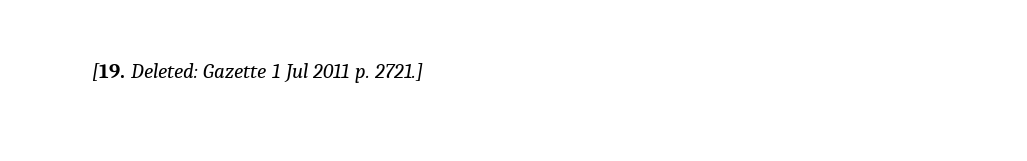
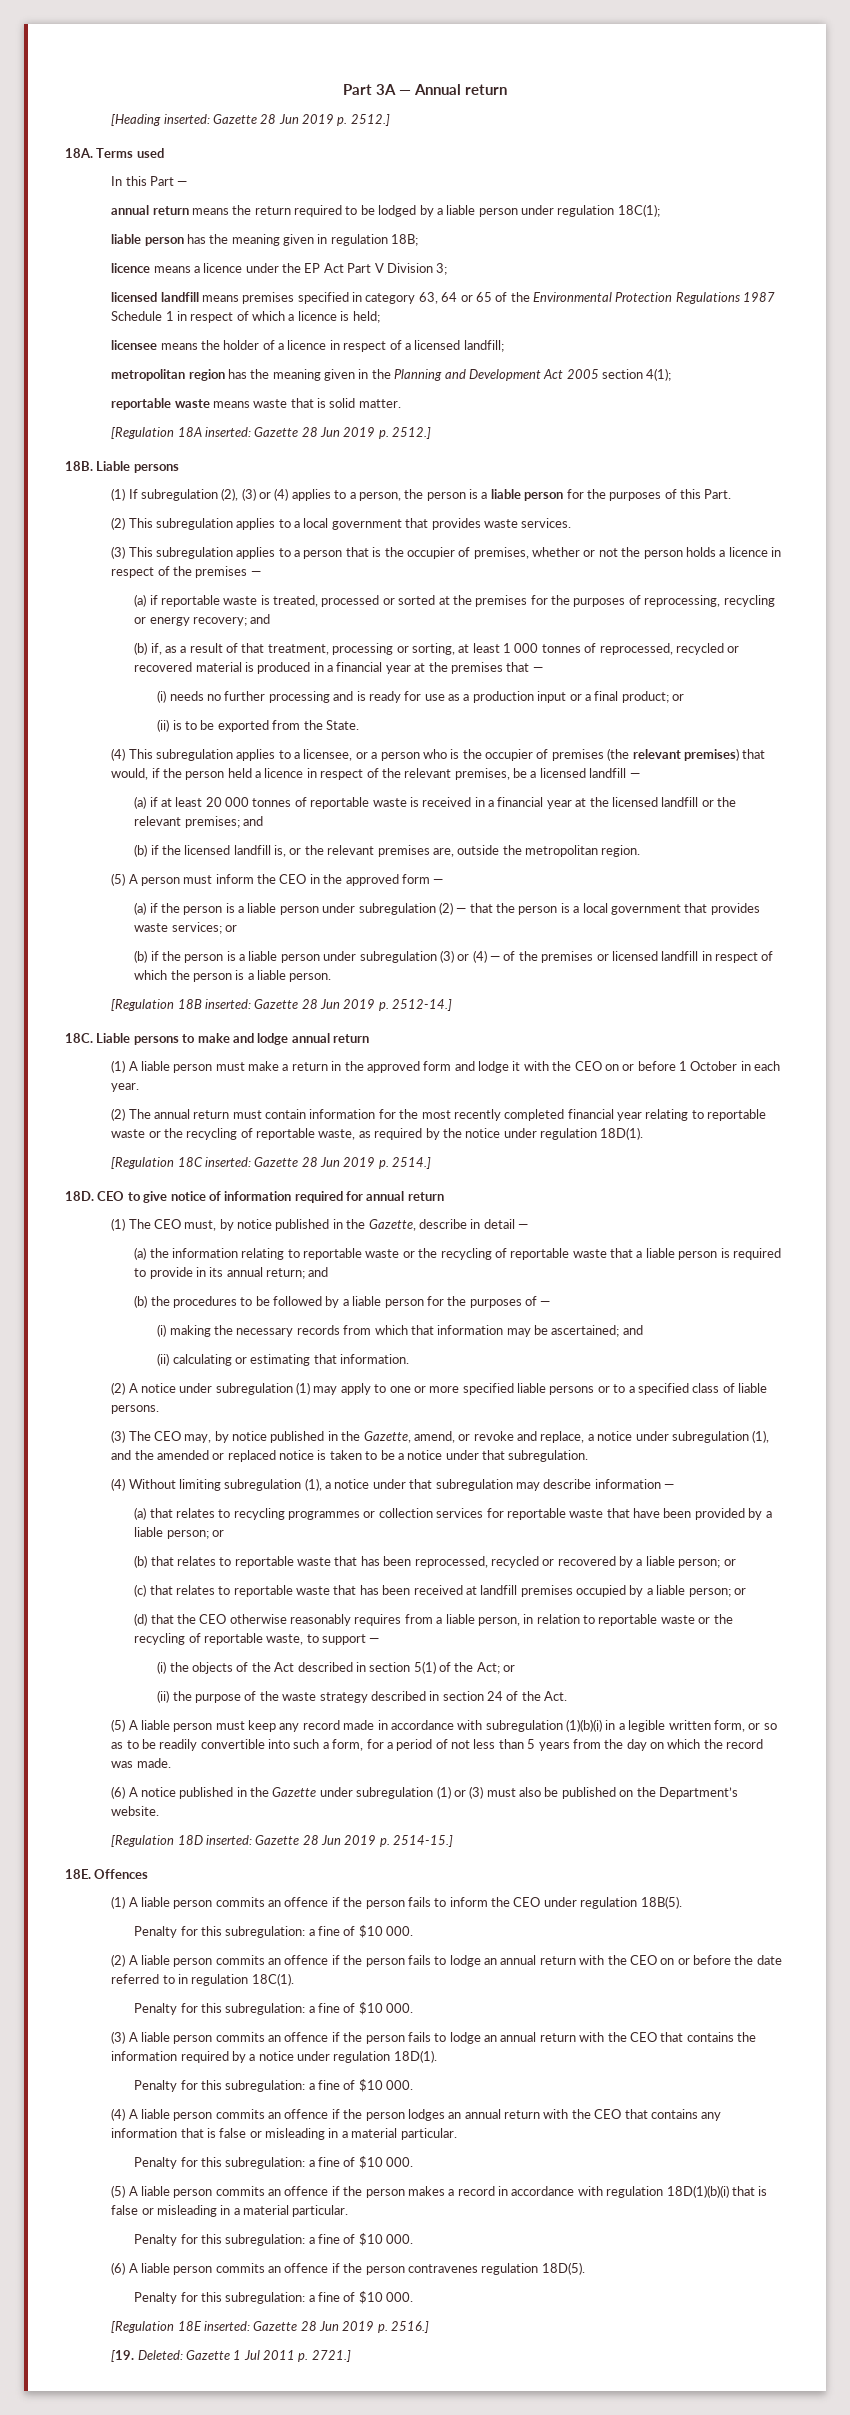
+ Part 3A — Annual return
+ [Heading inserted: Gazette 28 Jun 2019 p. 2512.]
+ 18A. Terms used
+ In this Part —
+ annual return means the return required to be lodged by a liable person under regulation 18C(1);
+ liable person has the meaning given in regulation 18B;
+ licence means a licence under the EP Act Part V Division 3;
+ licensed landfill means premises specified in category 63, 64 or 65 of the Environmental Protection Regulations 1987 Schedule 1 in respect of which a licence is held;
+ licensee means the holder of a licence in respect of a licensed landfill;
+ metropolitan region has the meaning given in the Planning and Development Act 2005 section 4(1);
+ reportable waste means waste that is solid matter.
+ [Regulation 18A inserted: Gazette 28 Jun 2019 p. 2512.]
+ 18B. Liable persons
+ (1) If subregulation (2), (3) or (4) applies to a person, the person is a liable person for the purposes of this Part.
+ (2) This subregulation applies to a local government that provides waste services.
+ (3) This subregulation applies to a person that is the occupier of premises, whether or not the person holds a licence in respect of the premises —
+ (a) if reportable waste is treated, processed or sorted at the premises for the purposes of reprocessing, recycling or energy recovery; and
+ (b) if, as a result of that treatment, processing or sorting, at least 1 000 tonnes of reprocessed, recycled or recovered material is produced in a financial year at the premises that —
+ (i) needs no further processing and is ready for use as a production input or a final product; or
+ (ii) is to be exported from the State.
+ (4) This subregulation applies to a licensee, or a person who is the occupier of premises (the relevant premises) that would, if the person held a licence in respect of the relevant premises, be a licensed landfill —
+ (a) if at least 20 000 tonnes of reportable waste is received in a financial year at the licensed landfill or the relevant premises; and
+ (b) if the licensed landfill is, or the relevant premises are, outside the metropolitan region.
+ (5) A person must inform the CEO in the approved form —
+ (a) if the person is a liable person under subregulation (2) — that the person is a local government that provides waste services; or
+ (b) if the person is a liable person under subregulation (3) or (4) — of the premises or licensed landfill in respect of which the person is a liable person.
+ [Regulation 18B inserted: Gazette 28 Jun 2019 p. 2512-14.]
+ 18C. Liable persons to make and lodge annual return
+ (1) A liable person must make a return in the approved form and lodge it with the CEO on or before 1 October in each year.
+ (2) The annual return must contain information for the most recently completed financial year relating to reportable waste or the recycling of reportable waste, as required by the notice under regulation 18D(1).
+ [Regulation 18C inserted: Gazette 28 Jun 2019 p. 2514.]
+ 18D. CEO to give notice of information required for annual return
+ (1) The CEO must, by notice published in the Gazette, describe in detail —
+ (a) the information relating to reportable waste or the recycling of reportable waste that a liable person is required to provide in its annual return; and
+ (b) the procedures to be followed by a liable person for the purposes of —
+ (i) making the necessary records from which that information may be ascertained; and
+ (ii) calculating or estimating that information.
+ (2) A notice under subregulation (1) may apply to one or more specified liable persons or to a specified class of liable persons.
+ (3) The CEO may, by notice published in the Gazette, amend, or revoke and replace, a notice under subregulation (1), and the amended or replaced notice is taken to be a notice under that subregulation.
+ (4) Without limiting subregulation (1), a notice under that subregulation may describe information —
+ (a) that relates to recycling programmes or collection services for reportable waste that have been provided by a liable person; or
+ (b) that relates to reportable waste that has been reprocessed, recycled or recovered by a liable person; or
+ (c) that relates to reportable waste that has been received at landfill premises occupied by a liable person; or
+ (d) that the CEO otherwise reasonably requires from a liable person, in relation to reportable waste or the recycling of reportable waste, to support —
+ (i) the objects of the Act described in section 5(1) of the Act; or
+ (ii) the purpose of the waste strategy described in section 24 of the Act.
+ (5) A liable person must keep any record made in accordance with subregulation (1)(b)(i) in a legible written form, or so as to be readily convertible into such a form, for a period of not less than 5 years from the day on which the record was made.
+ (6) A notice published in the Gazette under subregulation (1) or (3) must also be published on the Department’s website.
+ [Regulation 18D inserted: Gazette 28 Jun 2019 p. 2514-15.]
+ 18E. Offences
+ (1) A liable person commits an offence if the person fails to inform the CEO under regulation 18B(5).
+ Penalty for this subregulation: a fine of $10 000.
+ (2) A liable person commits an offence if the person fails to lodge an annual return with the CEO on or before the date referred to in regulation 18C(1).
+ Penalty for this subregulation: a fine of $10 000.
+ (3) A liable person commits an offence if the person fails to lodge an annual return with the CEO that contains the information required by a notice under regulation 18D(1).
+ Penalty for this subregulation: a fine of $10 000.
+ (4) A liable person commits an offence if the person lodges an annual return with the CEO that contains any information that is false or misleading in a material particular.
+ Penalty for this subregulation: a fine of $10 000.
+ (5) A liable person commits an offence if the person makes a record in accordance with regulation 18D(1)(b)(i) that is false or misleading in a material particular.
+ Penalty for this subregulation: a fine of $10 000.
+ (6) A liable person commits an offence if the person contravenes regulation 18D(5).
+ Penalty for this subregulation: a fine of $10 000.
+ [Regulation 18E inserted: Gazette 28 Jun 2019 p. 2516.]

